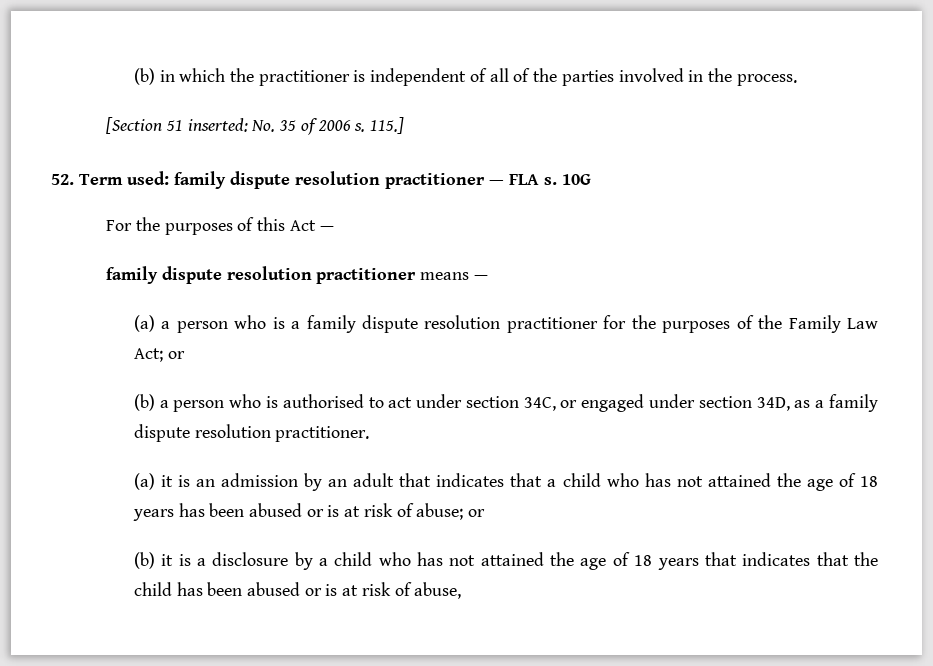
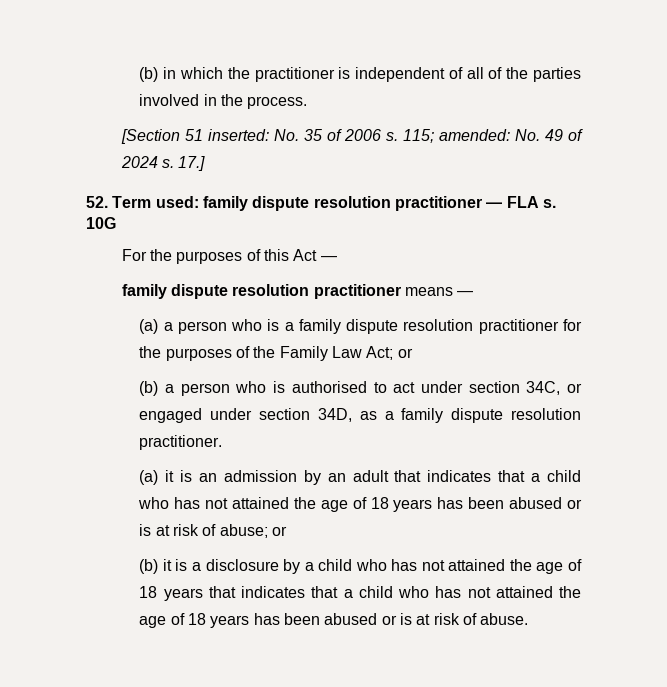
- 115.]
+ 115; amended: No. 49 of 2024 s. 17.]
- (b) it is a disclosure by a child who has not attained the age of 18 years that indicates that the child has been abused or is at risk of abuse,
+ (b) it is a disclosure by a child who has not attained the age of 18 years that indicates that a child who has not attained the age of 18 years has been abused or is at risk of abuse.

